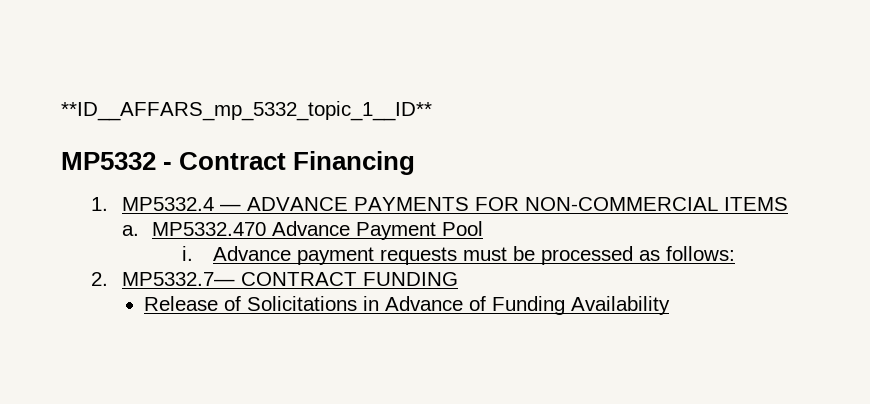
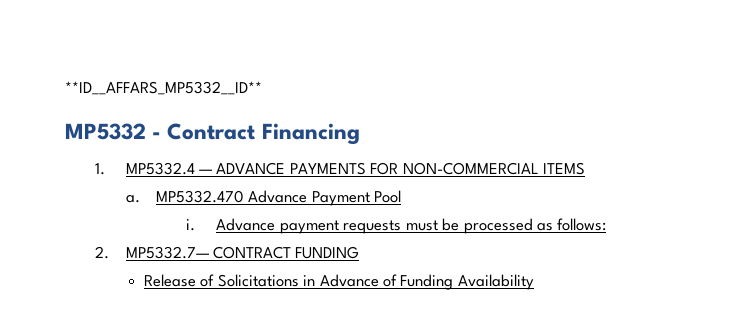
- **ID__AFFARS_mp_5332_topic_1__ID**
+ **ID__AFFARS_MP5332__ID**

